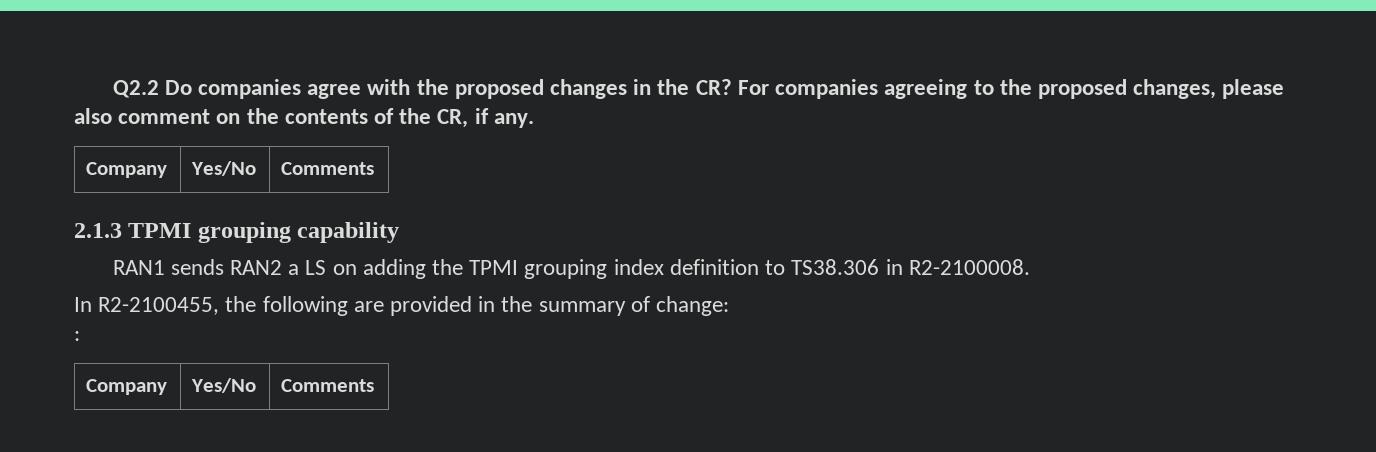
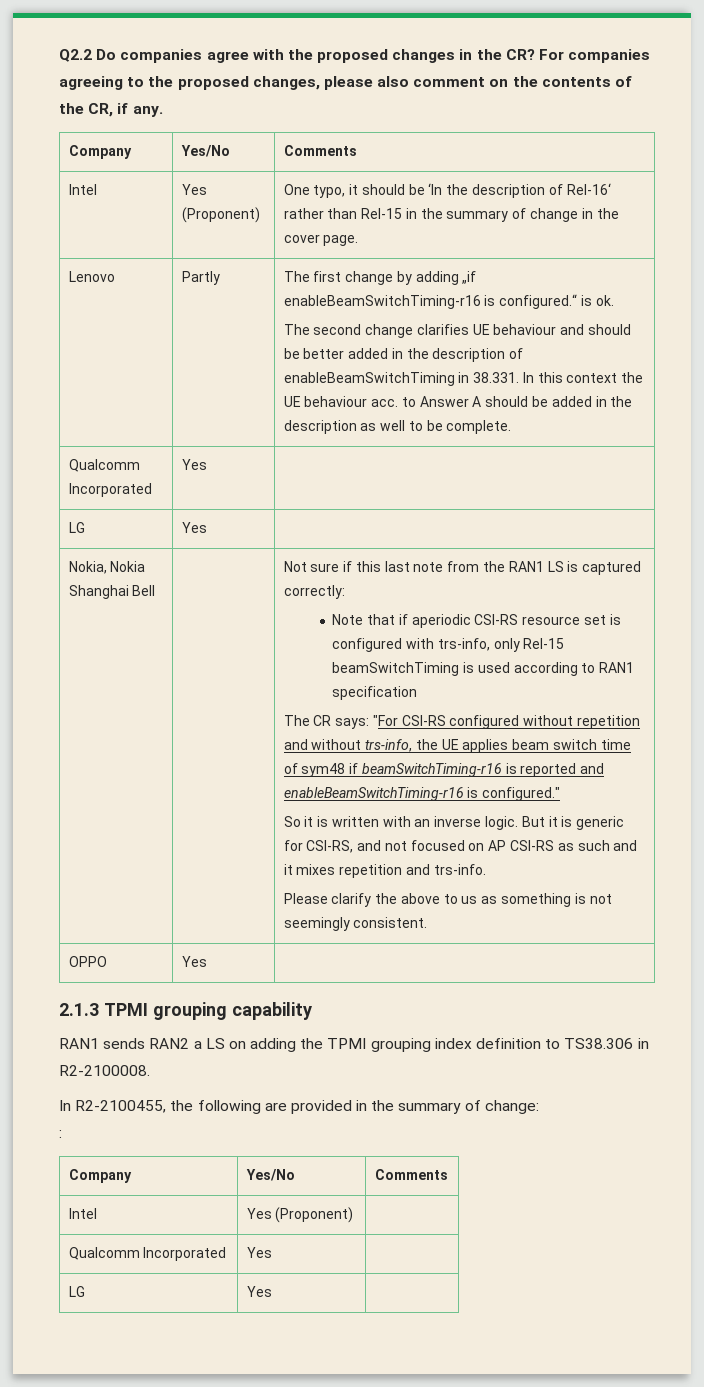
+ Intel | Yes (Proponent) | One typo, it should be ‘In the description of Rel-16‘ rather than Rel-15 in the summary of change in the cover page.
+ Lenovo | Partly | The first change by adding „if enableBeamSwitchTiming-r16 is configured.“ is ok.
+ The second change clarifies UE behaviour and should be better added in the description of enableBeamSwitchTiming in 38.331. In this context the UE behaviour acc. to Answer A should be added in the description as well to be complete.
+ Qualcomm Incorporated | Yes |
+ LG | Yes |
+ Nokia, Nokia Shanghai Bell | | Not sure if this last note from the RAN1 LS is captured correctly:
+ Note that if aperiodic CSI-RS resource set is configured with trs-info, only Rel-15 beamSwitchTiming is used according to RAN1 specification
+ The CR says: "For CSI-RS configured without repetition and without trs-info, the UE applies beam switch time of sym48 if beamSwitchTiming-r16 is reported and enableBeamSwitchTiming-r16 is configured."
+ So it is written with an inverse logic. But it is generic for CSI-RS, and not focused on AP CSI-RS as such and it mixes repetition and trs-info.
+ Please clarify the above to us as something is not seemingly consistent.
+ OPPO | Yes |
  :
  Company | Yes/No | Comments
+ Intel | Yes (Proponent) |
+ Qualcomm Incorporated | Yes |
+ LG | Yes |

